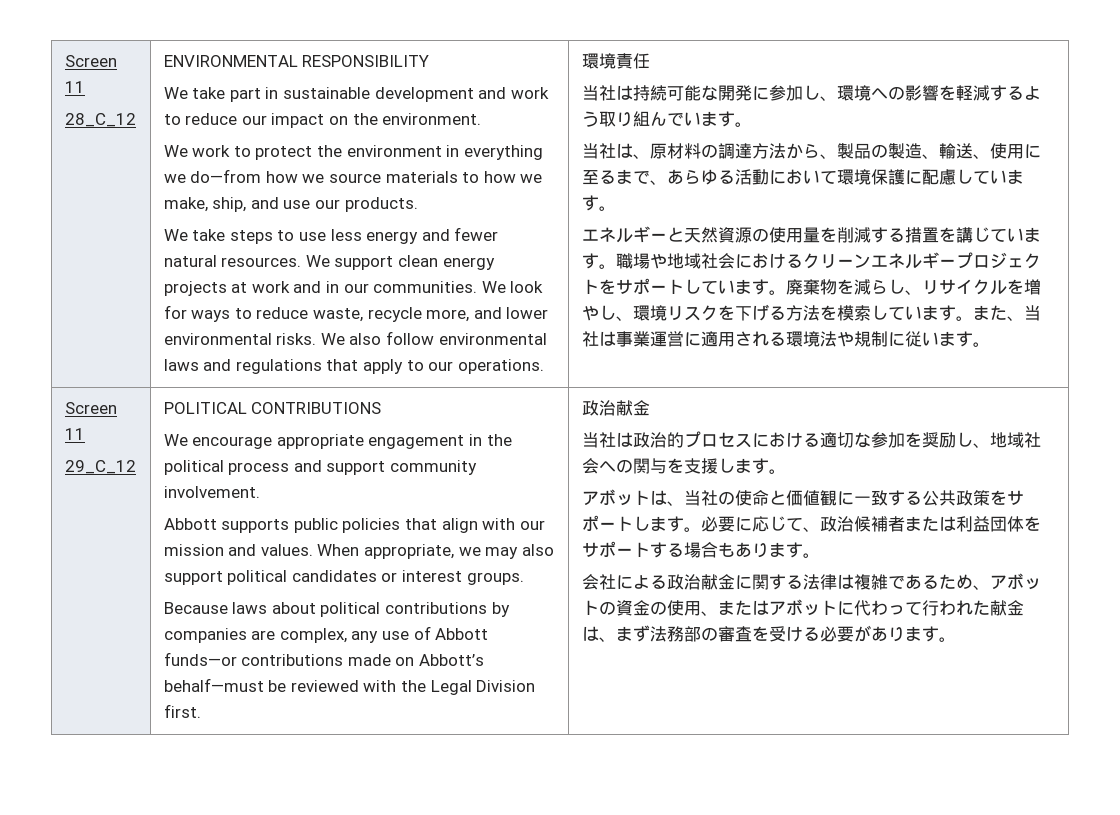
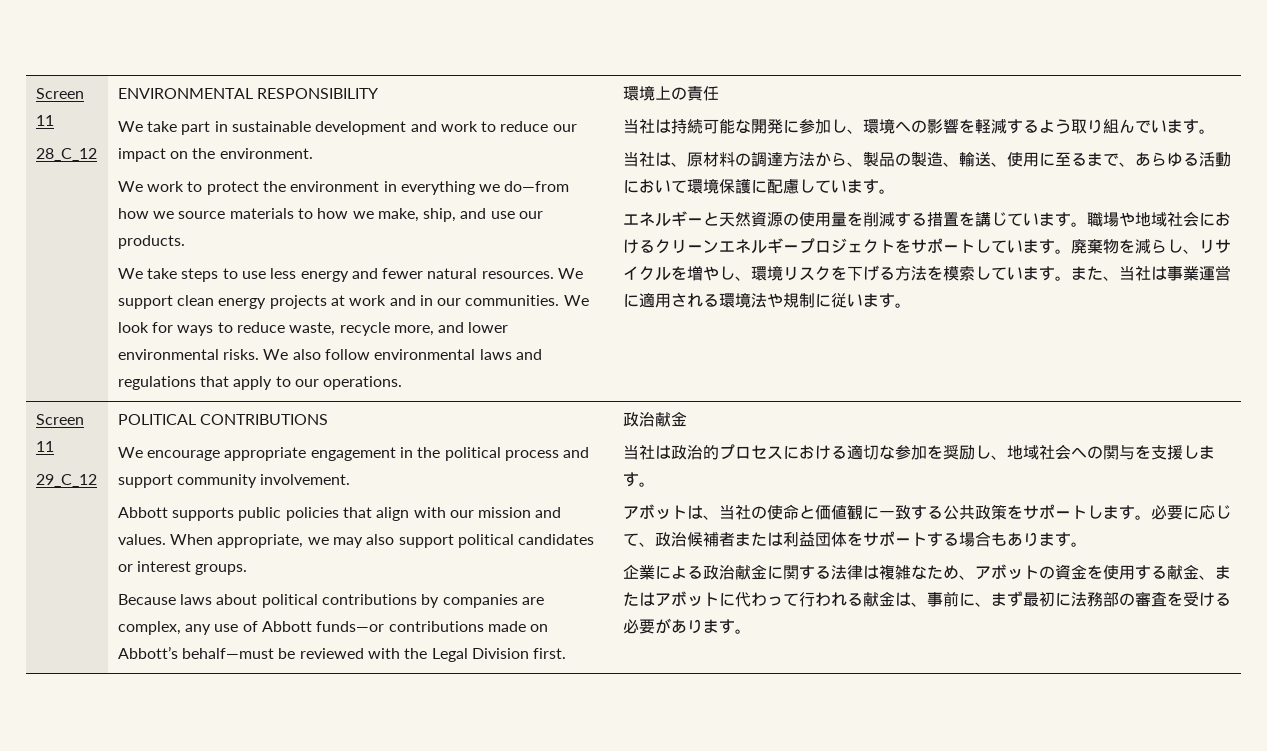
- 環境責任
+ 環境上の責任
- 会社による政治献金に関する法律は複雑であるため、アボットの資金の使用、またはアボットに代わって行われた献金は、まず法務部の審査を受ける必要があります。
+ 企業による政治献金に関する法律は複雑なため、アボットの資金を使用する献金、またはアボットに代わって行われる献金は、事前に、まず最初に法務部の審査を受ける必要があります。

